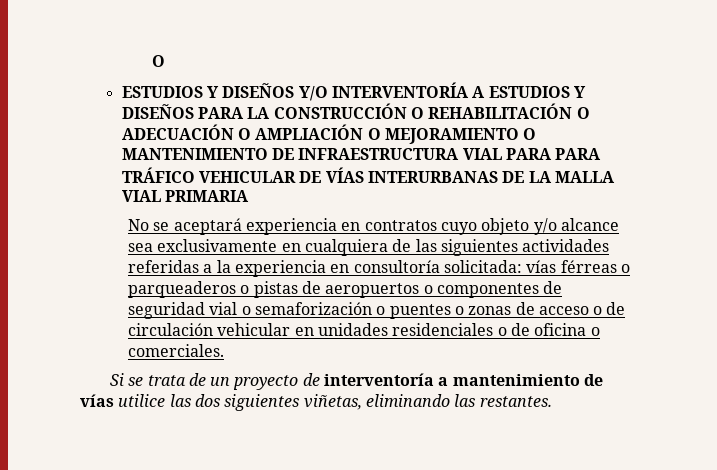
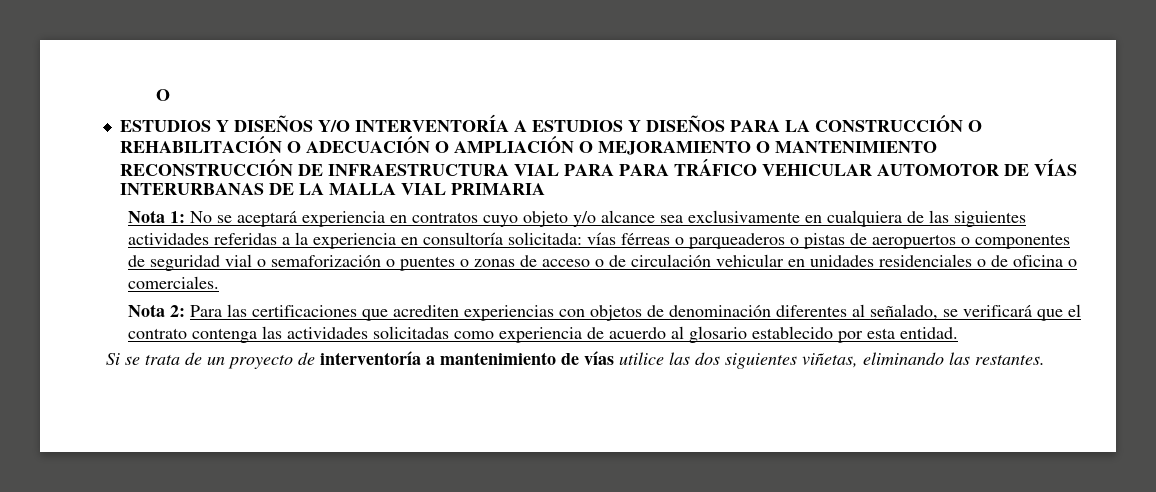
- ESTUDIOS Y DISEÑOS Y/O INTERVENTORÍA A ESTUDIOS Y DISEÑOS PARA LA CONSTRUCCIÓN O REHABILITACIÓN O ADECUACIÓN O AMPLIACIÓN O MEJORAMIENTO O MANTENIMIENTO DE INFRAESTRUCTURA VIAL PARA PARA TRÁFICO VEHICULAR DE VÍAS INTERURBANAS DE LA MALLA VIAL PRIMARIA
+ ESTUDIOS Y DISEÑOS Y/O INTERVENTORÍA A ESTUDIOS Y DISEÑOS PARA LA CONSTRUCCIÓN O REHABILITACIÓN O ADECUACIÓN O AMPLIACIÓN O MEJORAMIENTO O MANTENIMIENTO RECONSTRUCCIÓN DE INFRAESTRUCTURA VIAL PARA PARA TRÁFICO VEHICULAR AUTOMOTOR DE VÍAS INTERURBANAS DE LA MALLA VIAL PRIMARIA
- No se aceptará experiencia en contratos cuyo objeto y/o alcance sea exclusivamente en cualquiera de las siguientes actividades referidas a la experiencia en consultoría solicitada: vías férreas o parqueaderos o pistas de aeropuertos o componentes de seguridad vial o semaforización o puentes o zonas de acceso o de circulación vehicular en unidades residenciales o de oficina o comerciales.
+ Nota 1: No se aceptará experiencia en contratos cuyo objeto y/o alcance sea exclusivamente en cualquiera de las siguientes actividades referidas a la experiencia en consultoría solicitada: vías férreas o parqueaderos o pistas de aeropuertos o componentes de seguridad vial o semaforización o puentes o zonas de acceso o de circulación vehicular en unidades residenciales o de oficina o comerciales.
+ Nota 2: Para las certificaciones que acrediten experiencias con objetos de denominación diferentes al señalado, se verificará que el contrato contenga las actividades solicitadas como experiencia de acuerdo al glosario establecido por esta entidad.

